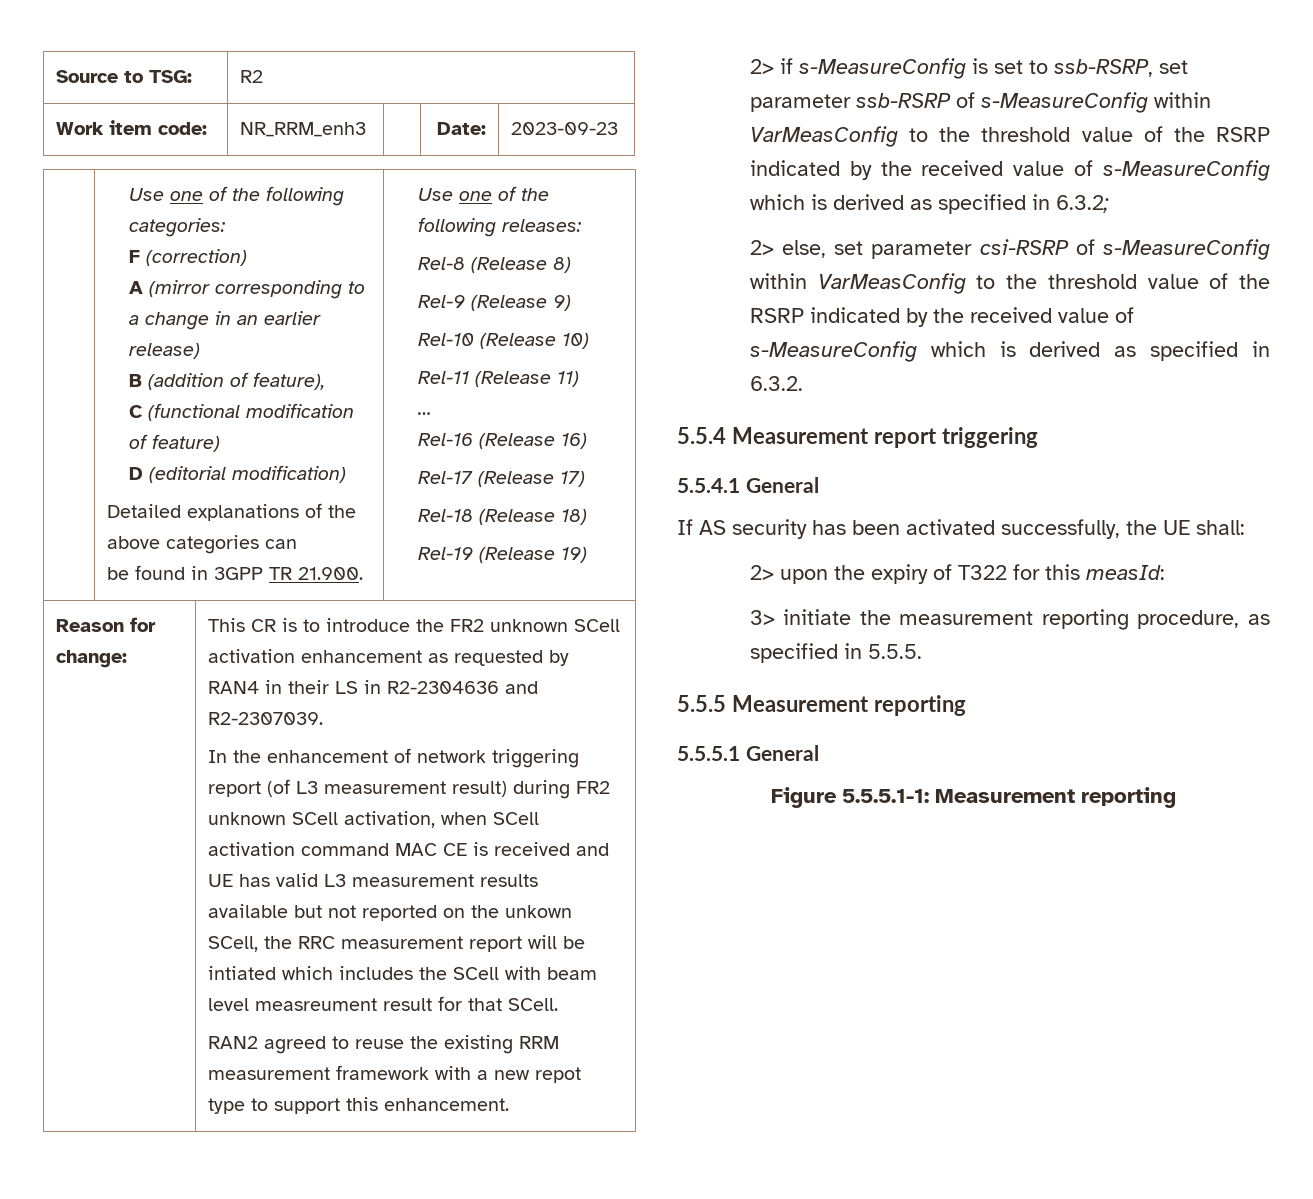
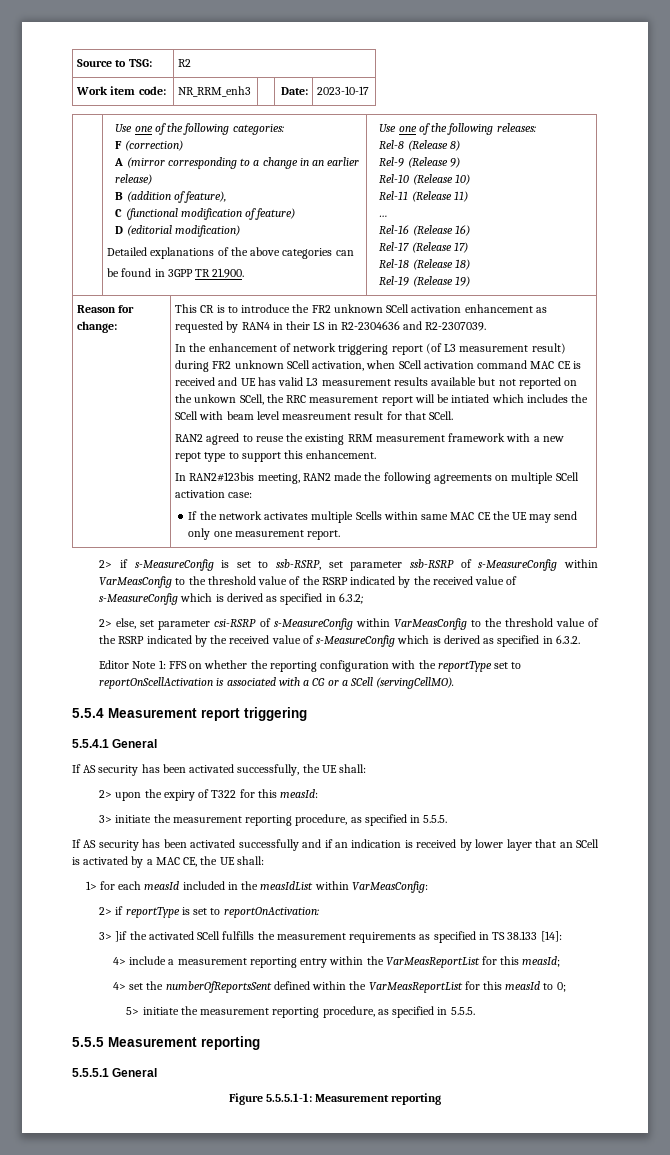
- Work item code: | NR_RRM_enh3 | | Date: | 2023-09-23
+ Work item code: | NR_RRM_enh3 | | Date: | 2023-10-17
+ In RAN2#123bis meeting, RAN2 made the following agreements on multiple SCell activation case:
+ If the network activates multiple Scells within same MAC CE the UE may send only one measurement report.
+ Editor Note 1: FFS on whether the reporting configuration with the reportType set to reportOnScellActivation is associated with a CG or a SCell (servingCellMO).
+ If AS security has been activated successfully and if an indication is received by lower layer that an SCell is activated by a MAC CE, the UE shall:
+ 1> for each measId included in the measIdList within VarMeasConfig:
+ 2> if reportType is set to reportOnActivation:
+ 3> ]if the activated SCell fulfills the measurement requirements as specified in TS 38.133 [14]:
+ 4> include a measurement reporting entry within the VarMeasReportList for this measId;
+ 4> set the numberOfReportsSent defined within the VarMeasReportList for this measId to 0;
+ 5> initiate the measurement reporting procedure, as specified in 5.5.5.

